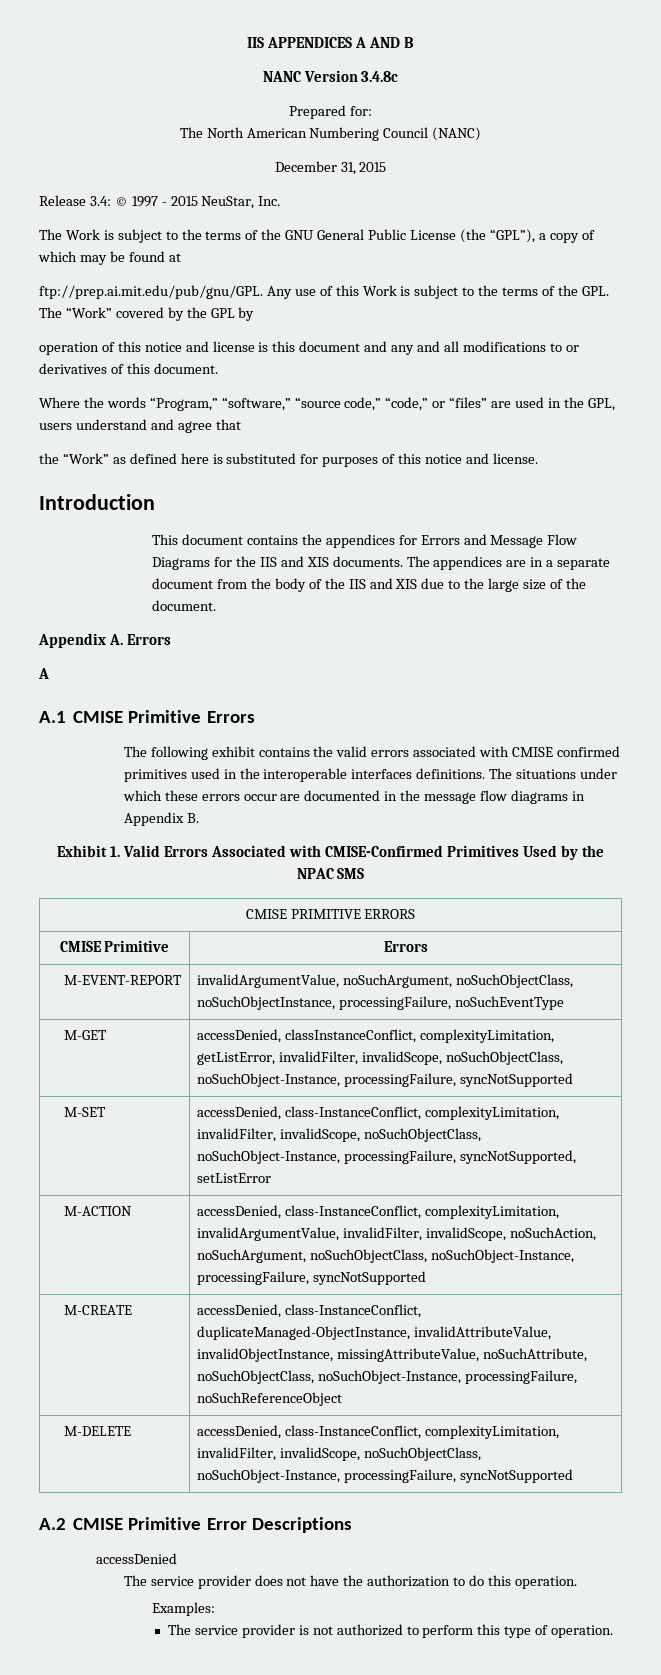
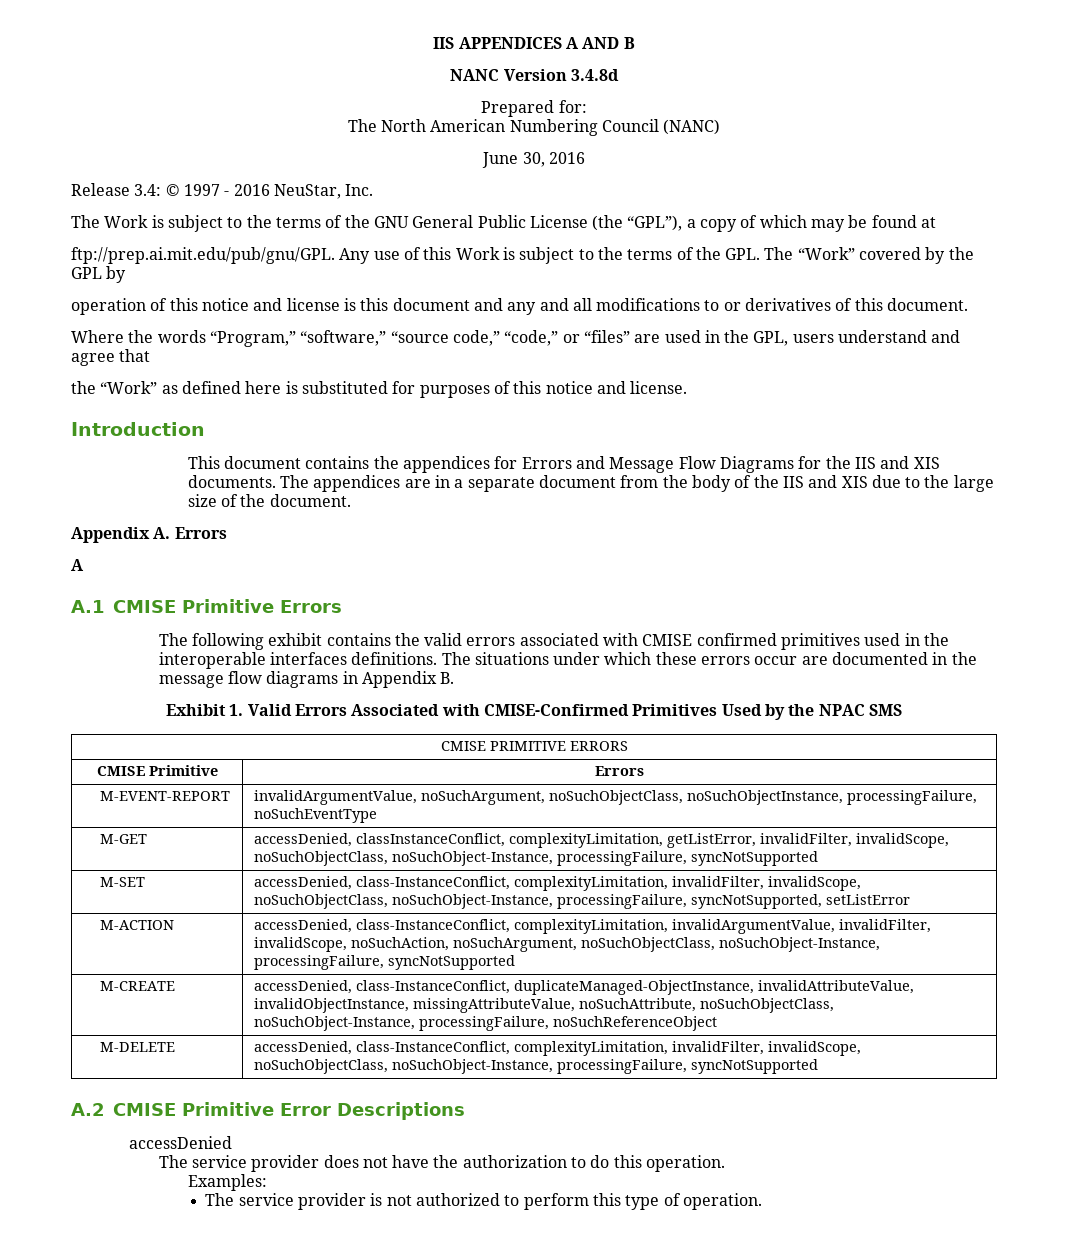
- NANC Version 3.4.8c
+ NANC Version 3.4.8d
- December 31, 2015
+ June 30, 2016
- Release 3.4: © 1997 - 2015 NeuStar, Inc.
+ Release 3.4: © 1997 - 2016 NeuStar, Inc.

